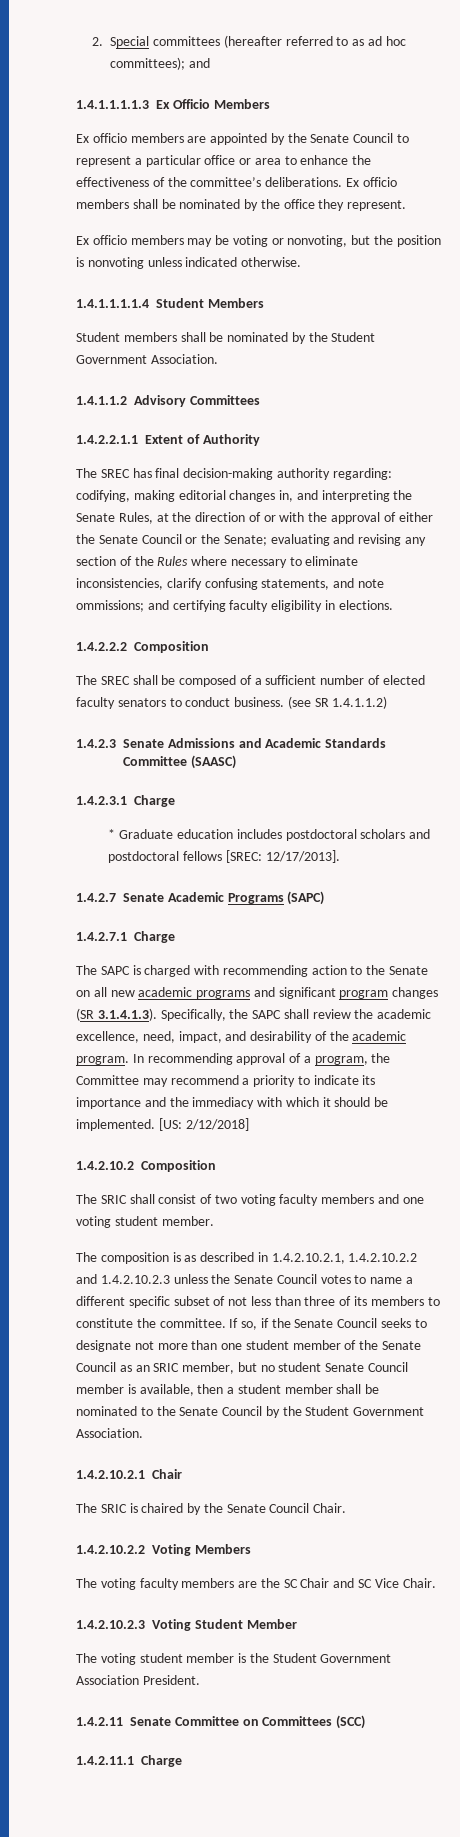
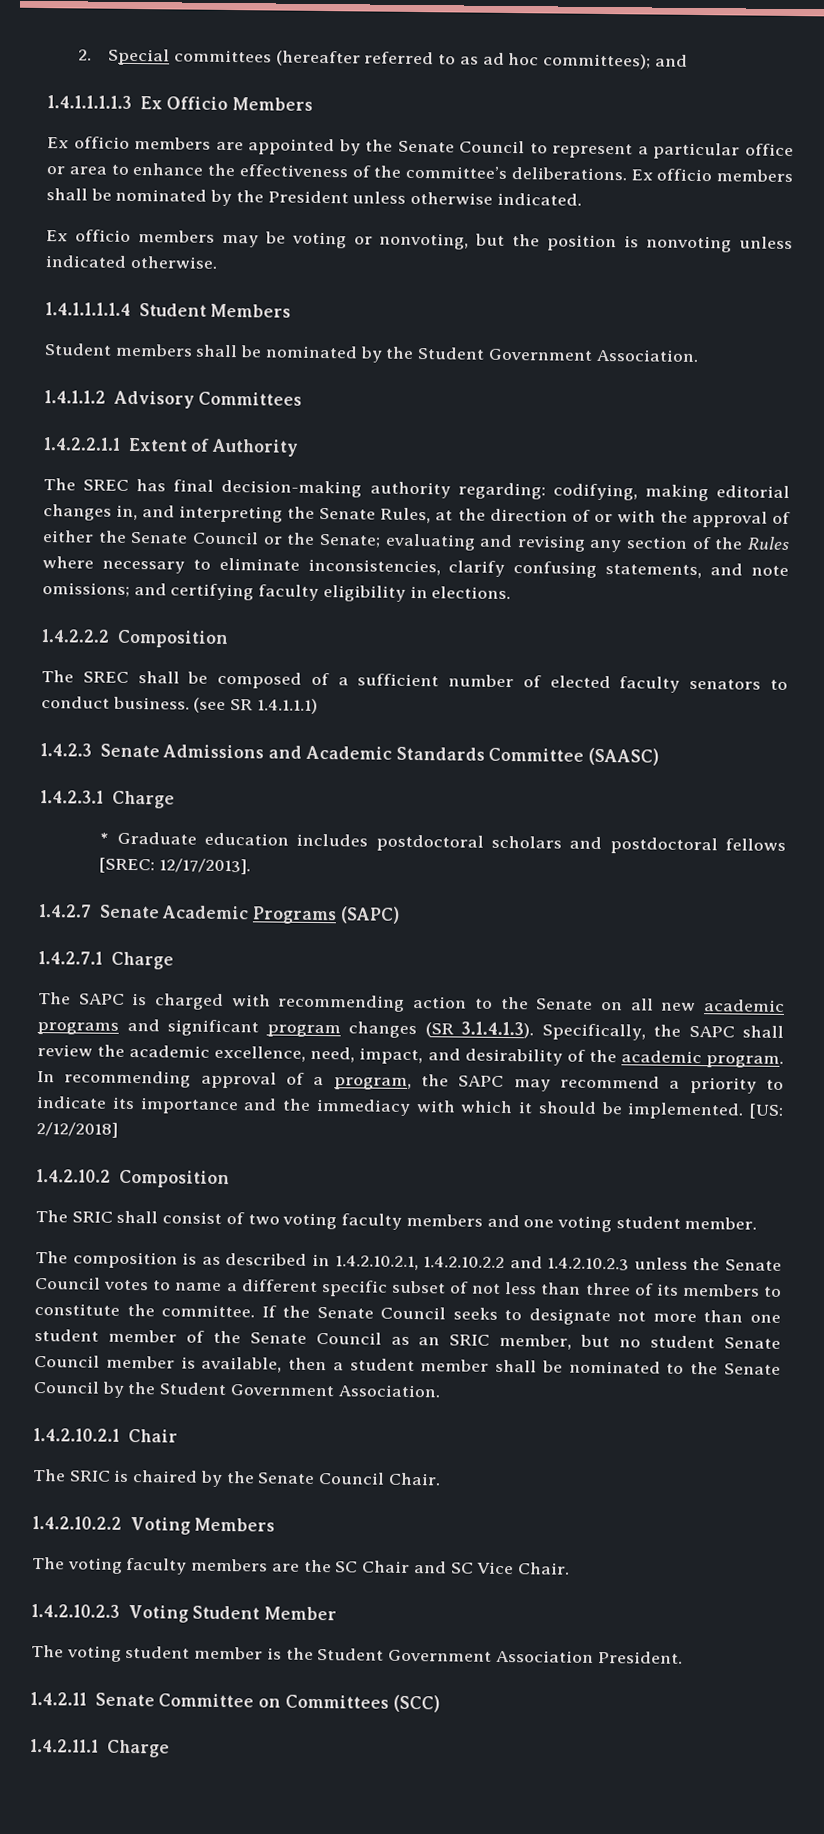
- Ex officio members shall be nominated by the office they represent.
+ Ex officio members shall be nominated by the President unless otherwise indicated.
- The SREC has final decision-making authority regarding: codifying, making editorial changes in, and interpreting the Senate Rules, at the direction of or with the approval of either the Senate Council or the Senate; evaluating and revising any section of the Rules where necessary to eliminate inconsistencies, clarify confusing statements, and note ommissions; and certifying faculty eligibility in elections.
+ The SREC has final decision-making authority regarding: codifying, making editorial changes in, and interpreting the Senate Rules, at the direction of or with the approval of either the Senate Council or the Senate; evaluating and revising any section of the Rules where necessary to eliminate inconsistencies, clarify confusing statements, and note omissions; and certifying faculty eligibility in elections.
- (see SR 1.4.1.1.2)
+ (see SR 1.4.1.1.1)
- In recommending approval of a program, the Committee may recommend a priority to indicate its importance and the immediacy with which it should be implemented.
+ In recommending approval of a program, the SAPC may recommend a priority to indicate its importance and the immediacy with which it should be implemented.
- If so, if the Senate Council seeks to designate not more than one student member of the Senate Council as an SRIC member, but no student Senate Council member is available, then a student member shall be nominated to the Senate Council by the Student Government Association.
+ If the Senate Council seeks to designate not more than one student member of the Senate Council as an SRIC member, but no student Senate Council member is available, then a student member shall be nominated to the Senate Council by the Student Government Association.

